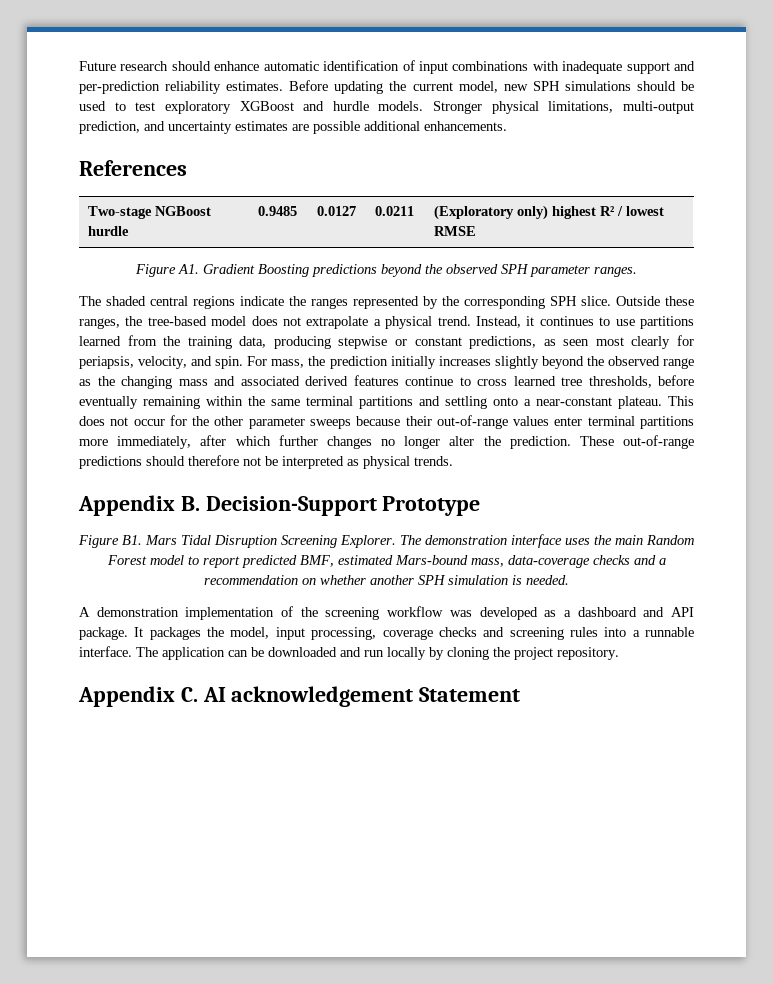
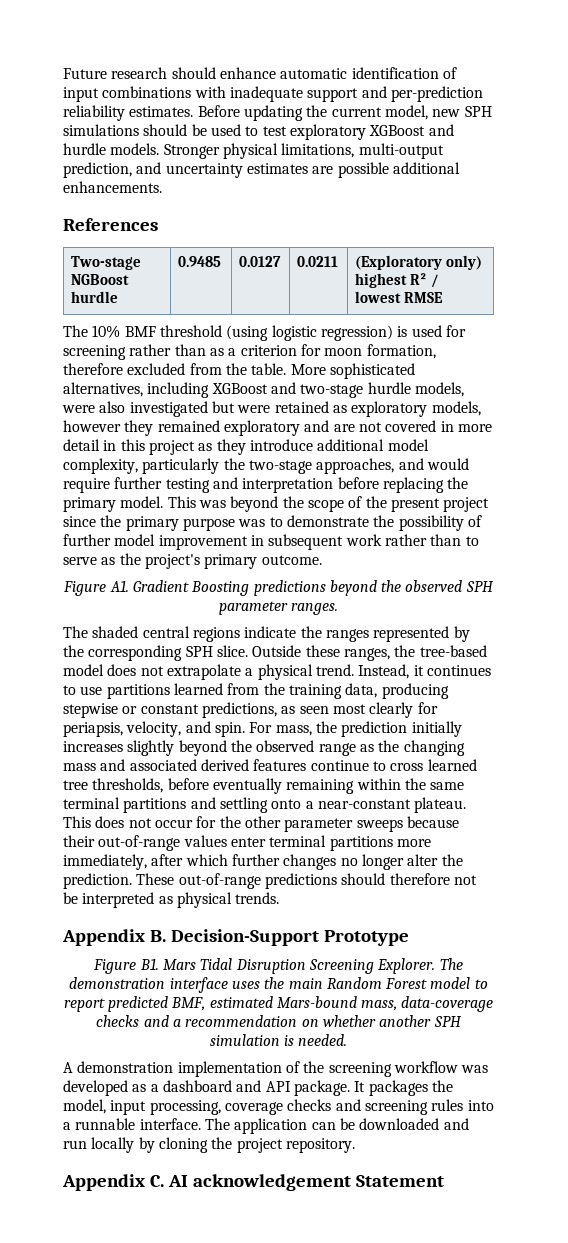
+ The 10% BMF threshold (using logistic regression) is used for screening rather than as a criterion for moon formation, therefore excluded from the table. More sophisticated alternatives, including XGBoost and two-stage hurdle models, were also investigated but were retained as exploratory models, however they remained exploratory and are not covered in more detail in this project as they introduce additional model complexity, particularly the two-stage approaches, and would require further testing and interpretation before replacing the primary model. This was beyond the scope of the present project since the primary purpose was to demonstrate the possibility of further model improvement in subsequent work rather than to serve as the project's primary outcome.

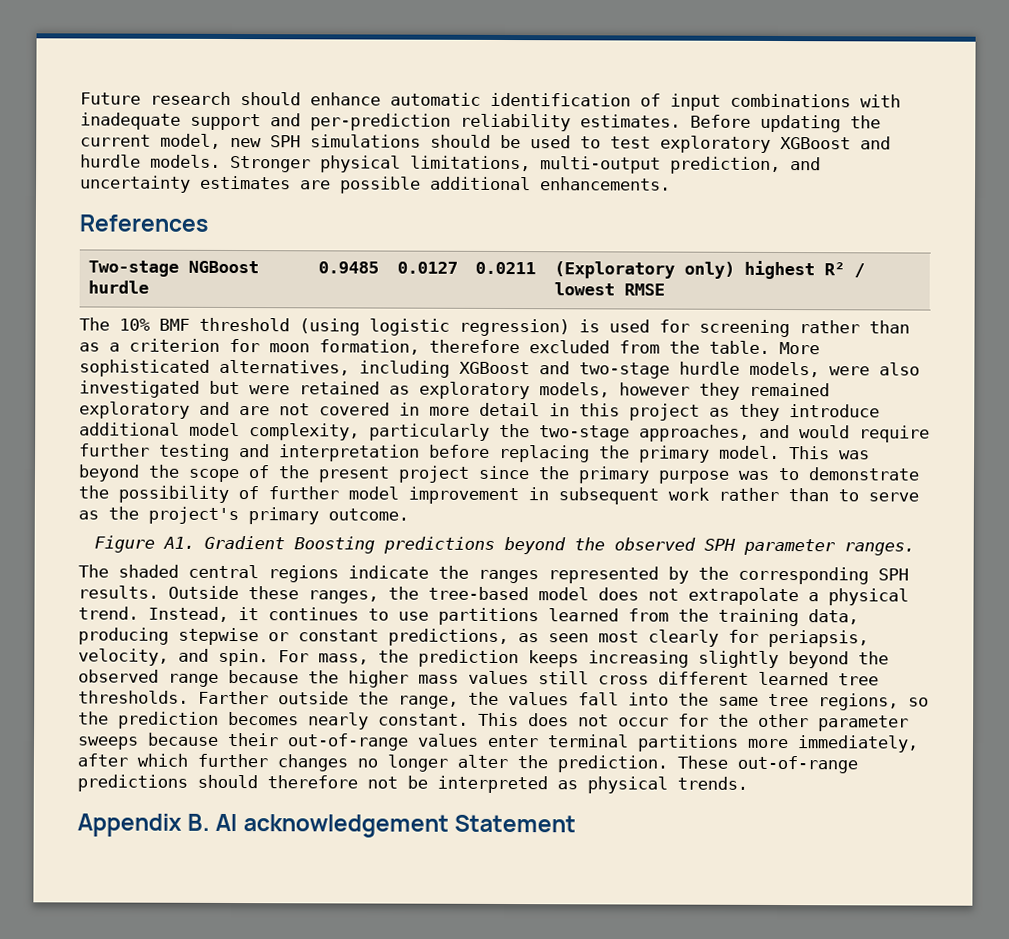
- The shaded central regions indicate the ranges represented by the corresponding SPH slice.
+ The shaded central regions indicate the ranges represented by the corresponding SPH results.
- For mass, the prediction initially increases slightly beyond the observed range as the changing mass and associated derived features continue to cross learned tree thresholds, before eventually remaining within the same terminal partitions and settling onto a near-constant plateau.
+ For mass, the prediction keeps increasing slightly beyond the observed range because the higher mass values still cross different learned tree thresholds. Farther outside the range, the values fall into the same tree regions, so the prediction becomes nearly constant.
- Appendix B. Decision-Support Prototype
- Figure B1. Mars Tidal Disruption Screening Explorer. The demonstration interface uses the main Random Forest model to report predicted BMF, estimated Mars-bound mass, data-coverage checks and a recommendation on whether another SPH simulation is needed.
- A demonstration implementation of the screening workflow was developed as a dashboard and API package. It packages the model, input processing, coverage checks and screening rules into a runnable interface. The application can be downloaded and run locally by cloning the project repository.
- Appendix C. AI acknowledgement Statement
+ Appendix B. AI acknowledgement Statement

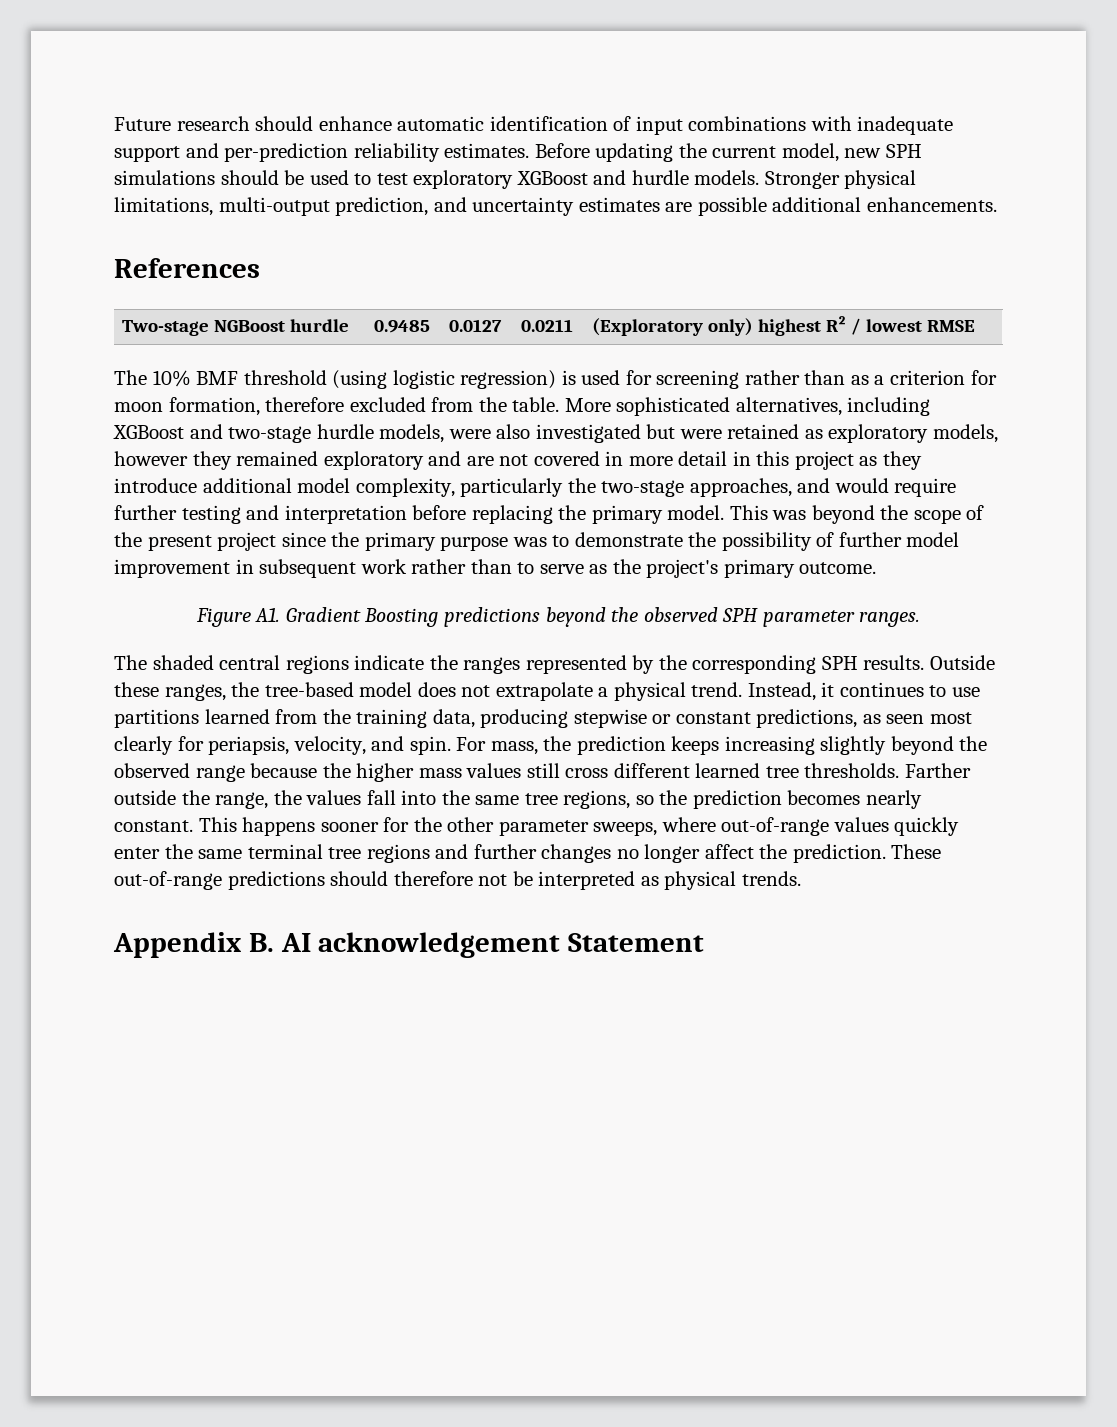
- This does not occur for the other parameter sweeps because their out-of-range values enter terminal partitions more immediately, after which further changes no longer alter the prediction.
+ This happens sooner for the other parameter sweeps, where out-of-range values quickly enter the same terminal tree regions and further changes no longer affect the prediction.

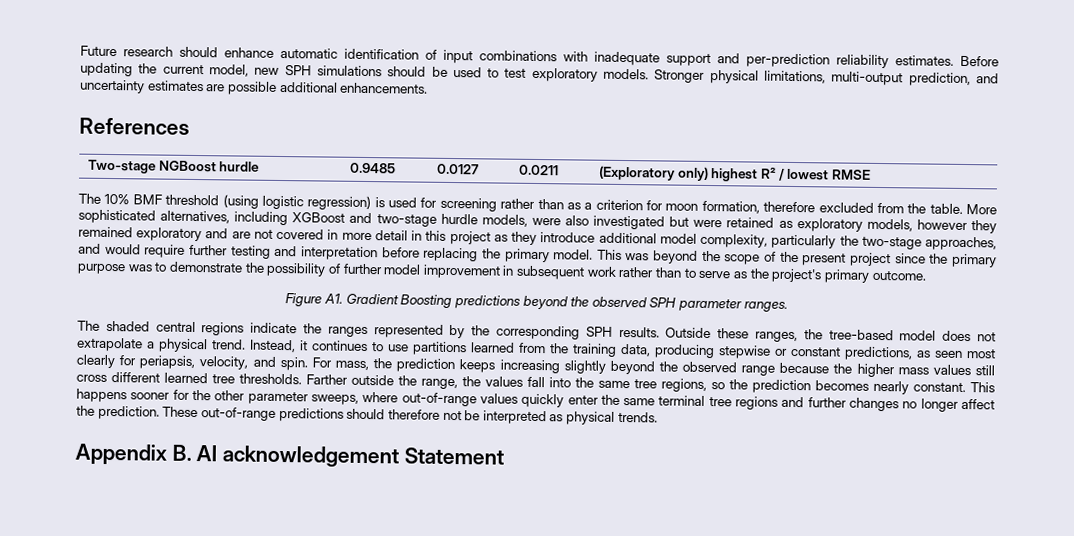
- Before updating the current model, new SPH simulations should be used to test exploratory XGBoost and hurdle models.
+ Before updating the current model, new SPH simulations should be used to test exploratory models.

